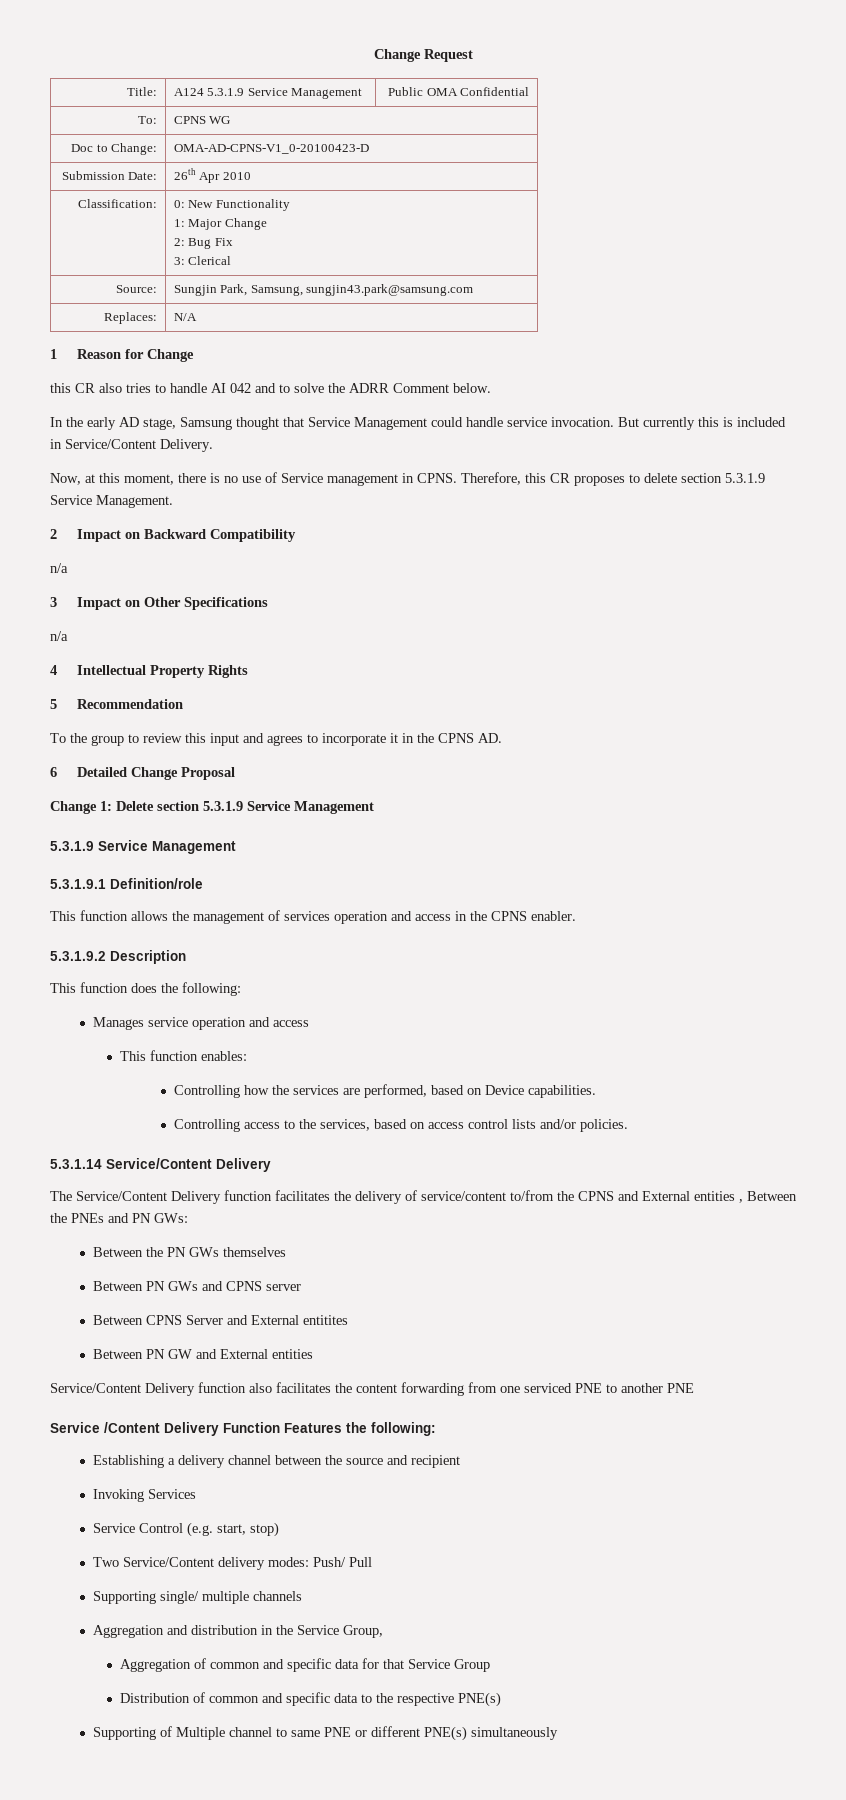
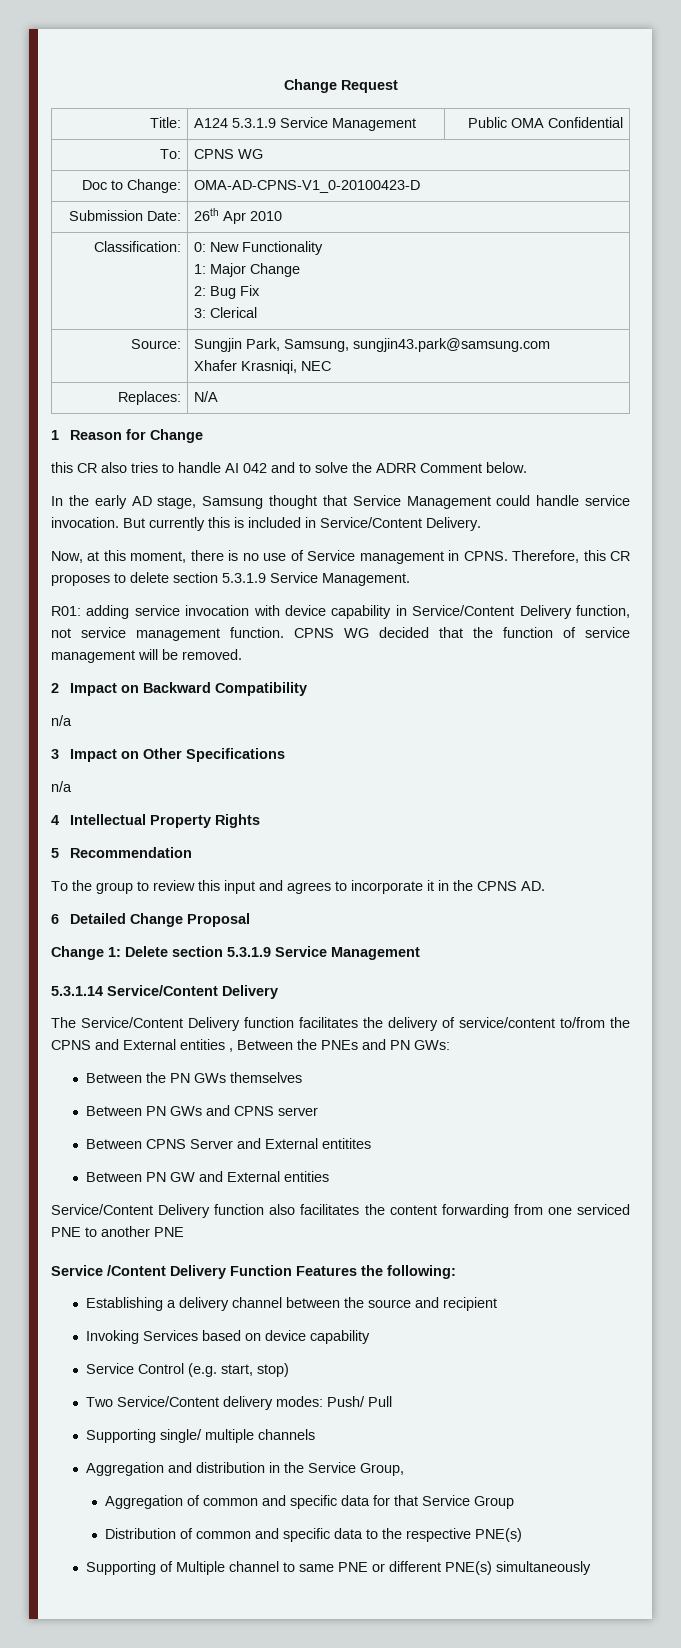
  Source: | Sungjin Park, Samsung, sungjin43.park@samsung.com
+ Xhafer Krasniqi, NEC
+ R01: adding service invocation with device capability in Service/Content Delivery function, not service management function. CPNS WG decided that the function of service management will be removed.
  Change 1: Delete section 5.3.1.9 Service Management
- 5.3.1.9 Service Management
- 5.3.1.9.1 Definition/role
- This function allows the management of services operation and access in the CPNS enabler.
- 5.3.1.9.2 Description
- This function does the following:
- Manages service operation and access
- This function enables:
- Controlling how the services are performed, based on Device capabilities.
- Controlling access to the services, based on access control lists and/or policies.
- Invoking Services
+ Invoking Services based on device capability

